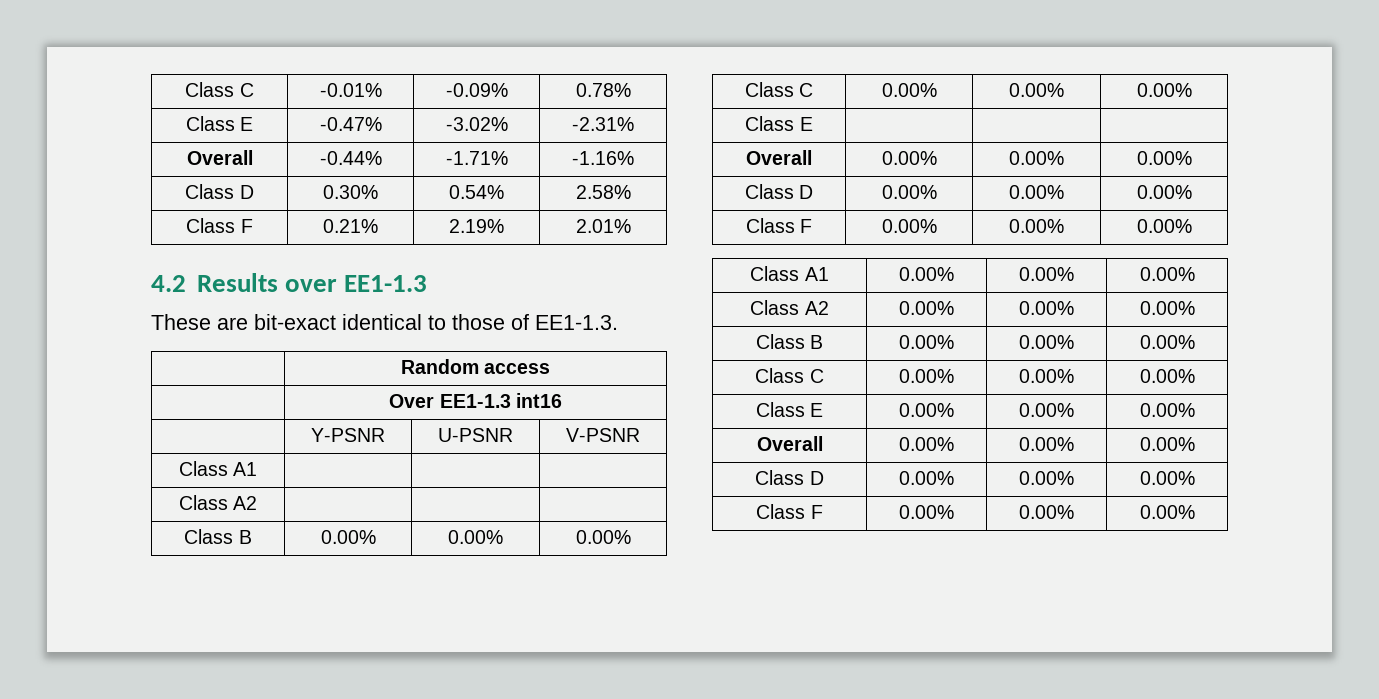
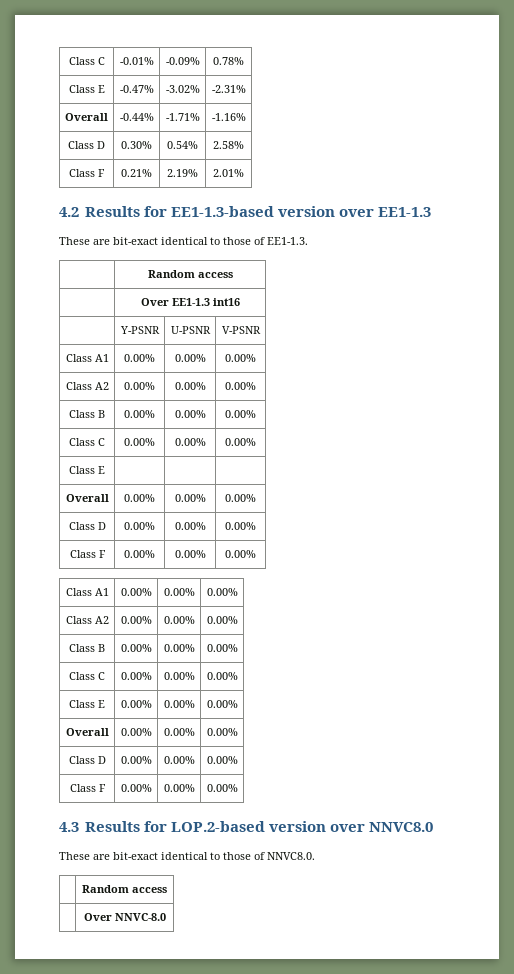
- 4.2 Results over EE1-1.3
+ 4.2 Results for EE1-1.3-based version over EE1-1.3
  | Y-PSNR | U-PSNR | V-PSNR
- Class A1 | | |
- Class A2 | | |
+ Class A1 | 0.00% | 0.00% | 0.00%
+ Class A2 | 0.00% | 0.00% | 0.00%
+ 4.3 Results for LOP.2-based version over NNVC8.0
+ These are bit-exact identical to those of NNVC8.0.
+ | Random access
+ | Over NNVC-8.0

